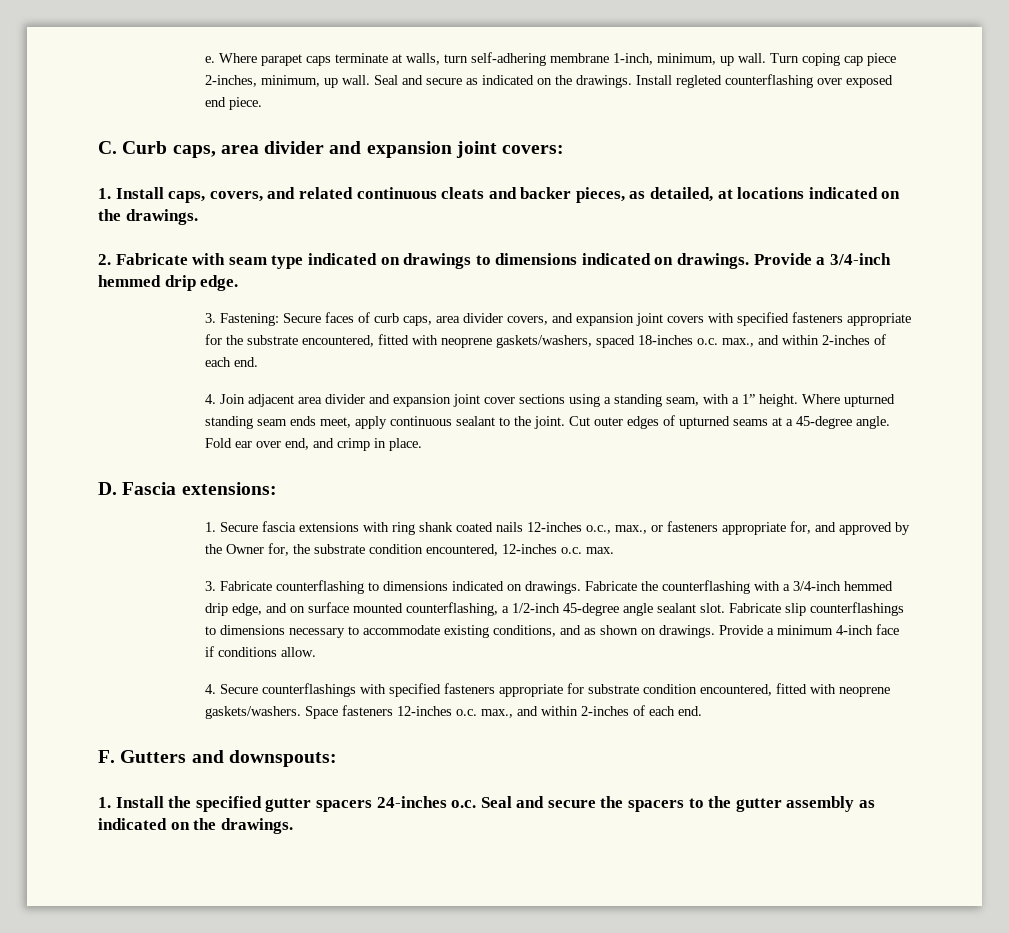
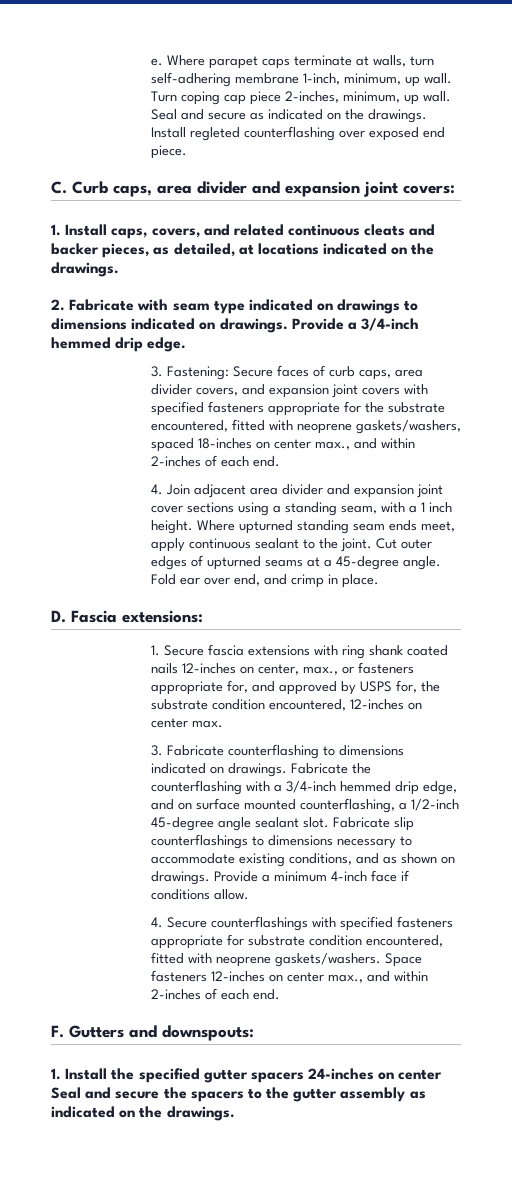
- 3. Fastening: Secure faces of curb caps, area divider covers, and expansion joint covers with specified fasteners appropriate for the substrate encountered, fitted with neoprene gaskets/washers, spaced 18-inches o.c. max., and within 2-inches of each end.
+ 3. Fastening: Secure faces of curb caps, area divider covers, and expansion joint covers with specified fasteners appropriate for the substrate encountered, fitted with neoprene gaskets/washers, spaced 18-inches on center max., and within 2-inches of each end.
- 4. Join adjacent area divider and expansion joint cover sections using a standing seam, with a 1” height.
+ 4. Join adjacent area divider and expansion joint cover sections using a standing seam, with a 1 inch height.
- 1. Secure fascia extensions with ring shank coated nails 12-inches o.c., max., or fasteners appropriate for, and approved by the Owner for, the substrate condition encountered, 12-inches o.c. max.
+ 1. Secure fascia extensions with ring shank coated nails 12-inches on center, max., or fasteners appropriate for, and approved by USPS for, the substrate condition encountered, 12-inches on center max.
- Space fasteners 12-inches o.c. max., and within 2-inches of each end.
+ Space fasteners 12-inches on center max., and within 2-inches of each end.
- 1. Install the specified gutter spacers 24-inches o.c. Seal and secure the spacers to the gutter assembly as indicated on the drawings.
+ 1. Install the specified gutter spacers 24-inches on center Seal and secure the spacers to the gutter assembly as indicated on the drawings.

